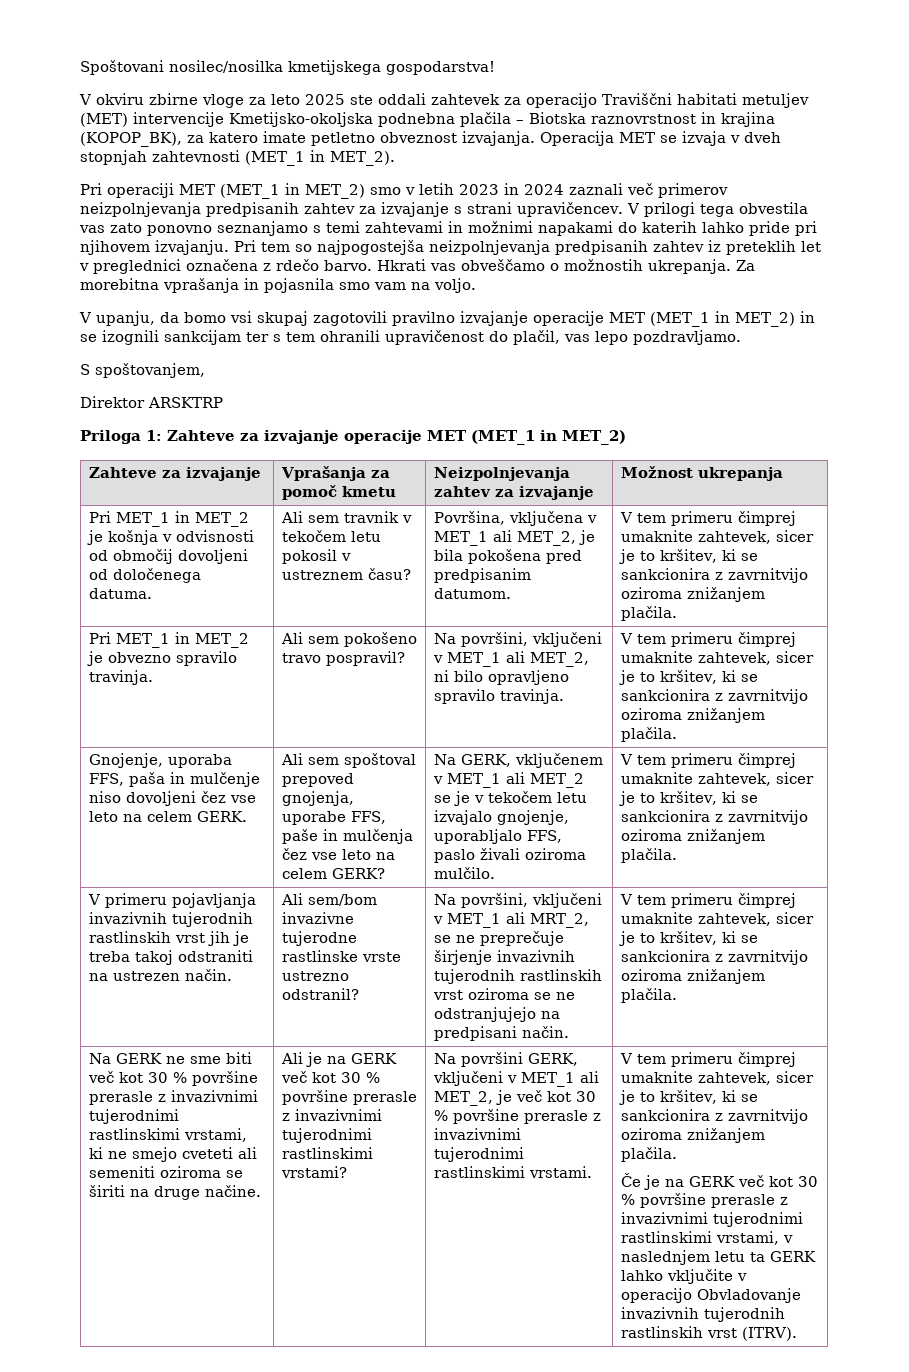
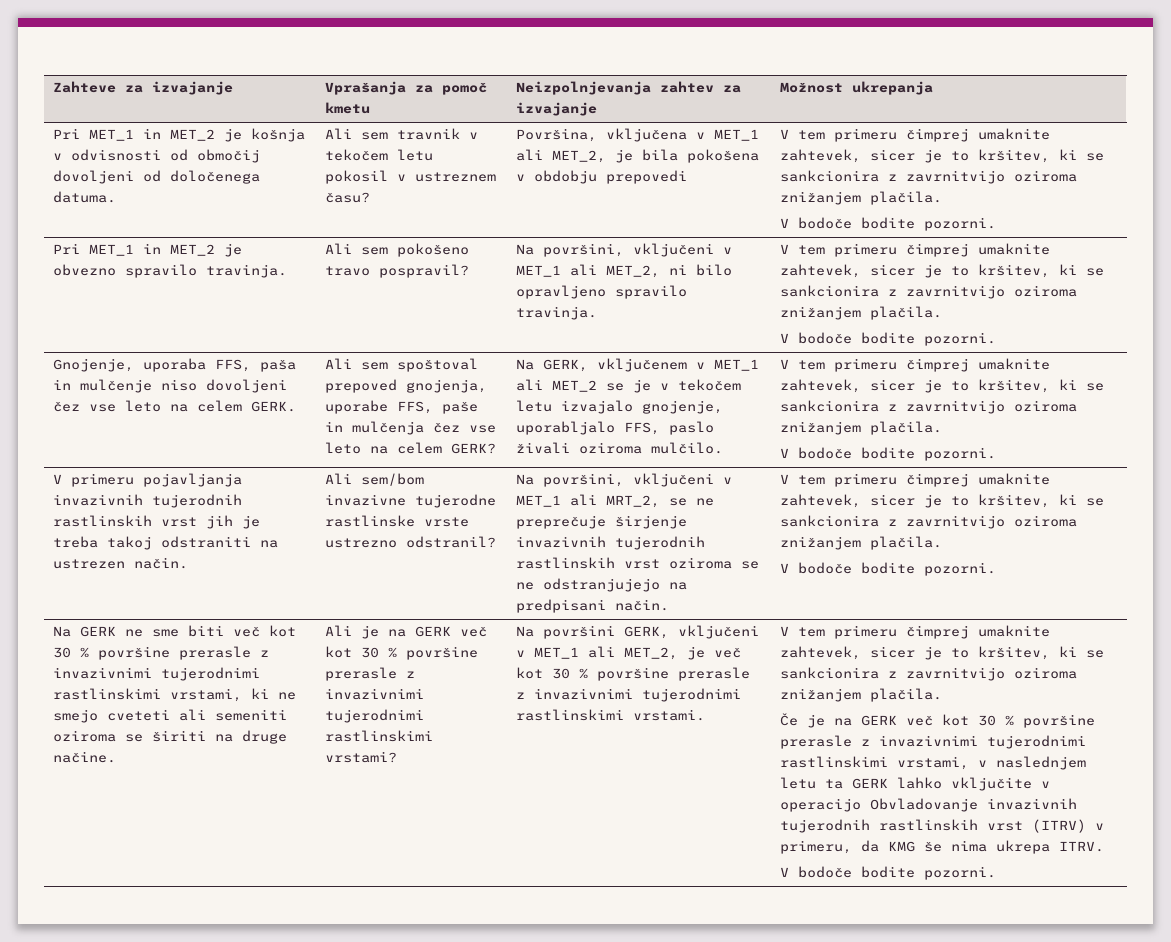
- Spoštovani nosilec/nosilka kmetijskega gospodarstva!
- V okviru zbirne vloge za leto 2025 ste oddali zahtevek za operacijo Traviščni habitati metuljev (MET) intervencije Kmetijsko-okoljska podnebna plačila – Biotska raznovrstnost in krajina (KOPOP_BK), za katero imate petletno obveznost izvajanja. Operacija MET se izvaja v dveh stopnjah zahtevnosti (MET_1 in MET_2).
- Pri operaciji MET (MET_1 in MET_2) smo v letih 2023 in 2024 zaznali več primerov neizpolnjevanja predpisanih zahtev za izvajanje s strani upravičencev. V prilogi tega obvestila vas zato ponovno seznanjamo s temi zahtevami in možnimi napakami do katerih lahko pride pri njihovem izvajanju. Pri tem so najpogostejša neizpolnjevanja predpisanih zahtev iz preteklih let v preglednici označena z rdečo barvo. Hkrati vas obveščamo o možnostih ukrepanja. Za morebitna vprašanja in pojasnila smo vam na voljo.
- V upanju, da bomo vsi skupaj zagotovili pravilno izvajanje operacije MET (MET_1 in MET_2) in se izognili sankcijam ter s tem ohranili upravičenost do plačil, vas lepo pozdravljamo.
- S spoštovanjem,
- Direktor ARSKTRP
- Priloga 1: Zahteve za izvajanje operacije MET (MET_1 in MET_2)
- Površina, vključena v MET_1 ali MET_2, je bila pokošena pred predpisanim datumom. | V tem primeru čimprej umaknite zahtevek, sicer je to kršitev, ki se sankcionira z zavrnitvijo oziroma znižanjem plačila.
+ Površina, vključena v MET_1 ali MET_2, je bila pokošena v obdobju prepovedi | V tem primeru čimprej umaknite zahtevek, sicer je to kršitev, ki se sankcionira z zavrnitvijo oziroma znižanjem plačila.
+ V bodoče bodite pozorni.
  Na površini, vključeni v MET_1 ali MET_2, ni bilo opravljeno spravilo travinja. | V tem primeru čimprej umaknite zahtevek, sicer je to kršitev, ki se sankcionira z zavrnitvijo oziroma znižanjem plačila.
+ V bodoče bodite pozorni.
  Na GERK, vključenem v MET_1 ali MET_2 se je v tekočem letu izvajalo gnojenje, uporabljalo FFS, paslo živali oziroma mulčilo. | V tem primeru čimprej umaknite zahtevek, sicer je to kršitev, ki se sankcionira z zavrnitvijo oziroma znižanjem plačila.
+ V bodoče bodite pozorni.
  Na površini, vključeni v MET_1 ali MRT_2, se ne preprečuje širjenje invazivnih tujerodnih rastlinskih vrst oziroma se ne odstranjujejo na predpisani način. | V tem primeru čimprej umaknite zahtevek, sicer je to kršitev, ki se sankcionira z zavrnitvijo oziroma znižanjem plačila.
+ V bodoče bodite pozorni.
- Če je na GERK več kot 30 % površine prerasle z invazivnimi tujerodnimi rastlinskimi vrstami, v naslednjem letu ta GERK lahko vključite v operacijo Obvladovanje invazivnih tujerodnih rastlinskih vrst (ITRV).
+ Če je na GERK več kot 30 % površine prerasle z invazivnimi tujerodnimi rastlinskimi vrstami, v naslednjem letu ta GERK lahko vključite v operacijo Obvladovanje invazivnih tujerodnih rastlinskih vrst (ITRV) v primeru, da KMG še nima ukrepa ITRV.
+ V bodoče bodite pozorni.

